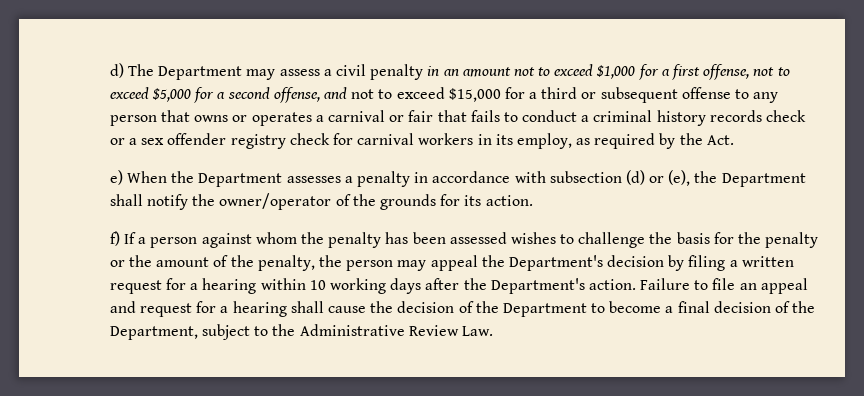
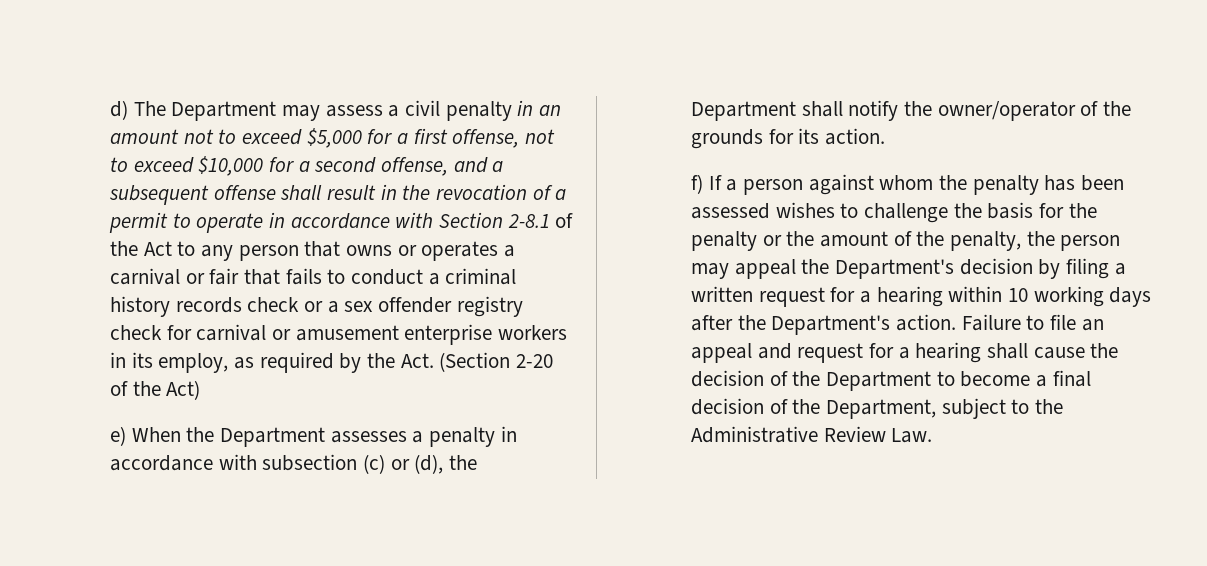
- d) The Department may assess a civil penalty in an amount not to exceed $1,000 for a first offense, not to exceed $5,000 for a second offense, and not to exceed $15,000 for a third or subsequent offense to any person that owns or operates a carnival or fair that fails to conduct a criminal history records check or a sex offender registry check for carnival workers in its employ, as required by the Act.
+ d) The Department may assess a civil penalty in an amount not to exceed $5,000 for a first offense, not to exceed $10,000 for a second offense, and a subsequent offense shall result in the revocation of a permit to operate in accordance with Section 2-8.1 of the Act to any person that owns or operates a carnival or fair that fails to conduct a criminal history records check or a sex offender registry check for carnival or amusement enterprise workers in its employ, as required by the Act. (Section 2-20 of the Act)
- e) When the Department assesses a penalty in accordance with subsection (d) or (e), the Department shall notify the owner/operator of the grounds for its action.
+ e) When the Department assesses a penalty in accordance with subsection (c) or (d), the Department shall notify the owner/operator of the grounds for its action.

